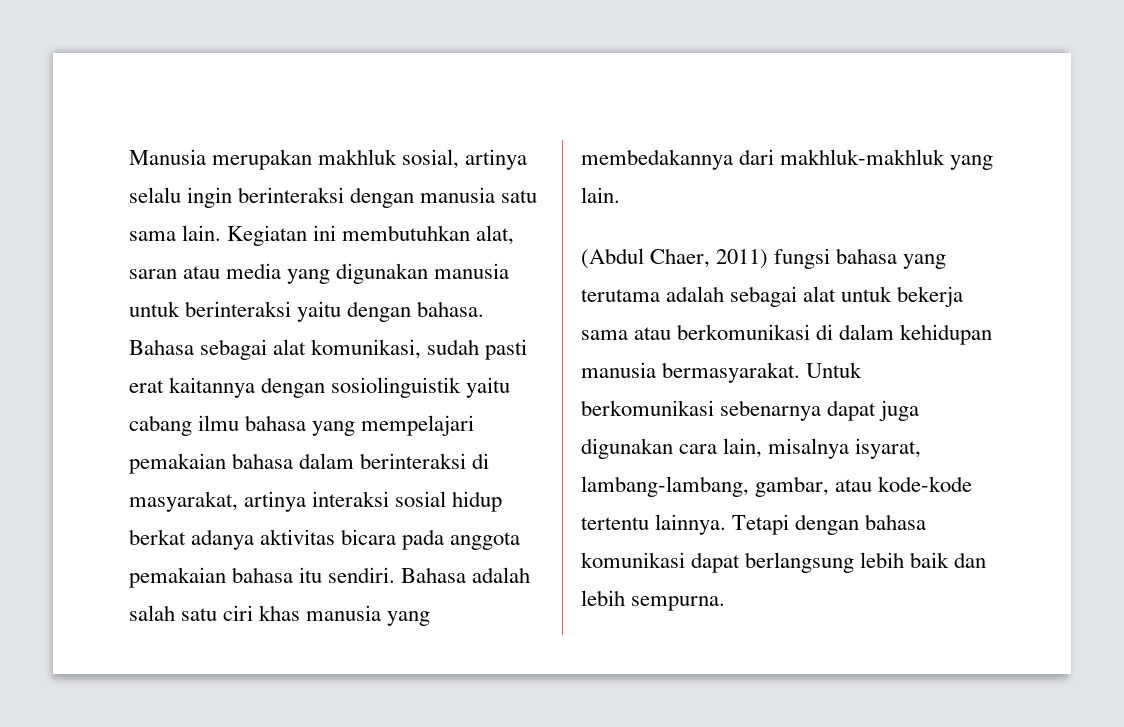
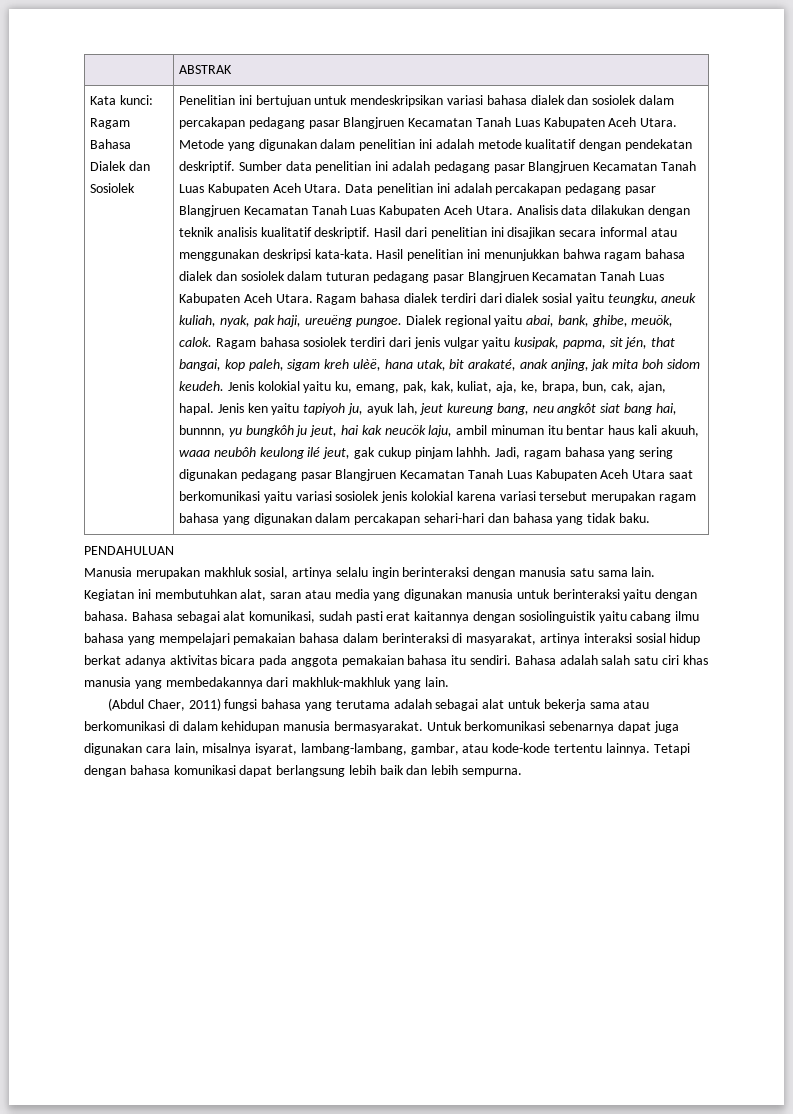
+ | ABSTRAK
+ Kata kunci: Ragam Bahasa Dialek dan Sosiolek | Penelitian ini bertujuan untuk mendeskripsikan variasi bahasa dialek dan sosiolek dalam percakapan pedagang pasar Blangjruen Kecamatan Tanah Luas Kabupaten Aceh Utara. Metode yang digunakan dalam penelitian ini adalah metode kualitatif dengan pendekatan deskriptif. Sumber data penelitian ini adalah pedagang pasar Blangjruen Kecamatan Tanah Luas Kabupaten Aceh Utara. Data penelitian ini adalah percakapan pedagang pasar Blangjruen Kecamatan Tanah Luas Kabupaten Aceh Utara. Analisis data dilakukan dengan teknik analisis kualitatif deskriptif. Hasil dari penelitian ini disajikan secara informal atau menggunakan deskripsi kata-kata. Hasil penelitian ini menunjukkan bahwa ragam bahasa dialek dan sosiolek dalam tuturan pedagang pasar Blangjruen Kecamatan Tanah Luas Kabupaten Aceh Utara. Ragam bahasa dialek terdiri dari dialek sosial yaitu teungku, aneuk kuliah, nyak, pak haji, ureuëng pungoe. Dialek regional yaitu abai, bank, ghibe, meuök, calok. Ragam bahasa sosiolek terdiri dari jenis vulgar yaitu kusipak, papma, sit jén, that bangai, kop paleh, sigam kreh ulèë, hana utak, bit arakaté, anak anjing, jak mita boh sidom keudeh. Jenis kolokial yaitu ku, emang, pak, kak, kuliat, aja, ke, brapa, bun, cak, ajan, hapal. Jenis ken yaitu tapiyoh ju, ayuk lah, jeut kureung bang, neu angkôt siat bang hai, bunnnn, yu bungkôh ju jeut, hai kak neucök laju, ambil minuman itu bentar haus kali akuuh, waaa neubôh keulong ilé jeut, gak cukup pinjam lahhh. Jadi, ragam bahasa yang sering digunakan pedagang pasar Blangjruen Kecamatan Tanah Luas Kabupaten Aceh Utara saat berkomunikasi yaitu variasi sosiolek jenis kolokial karena variasi tersebut merupakan ragam bahasa yang digunakan dalam percakapan sehari-hari dan bahasa yang tidak baku.
+ PENDAHULUAN

